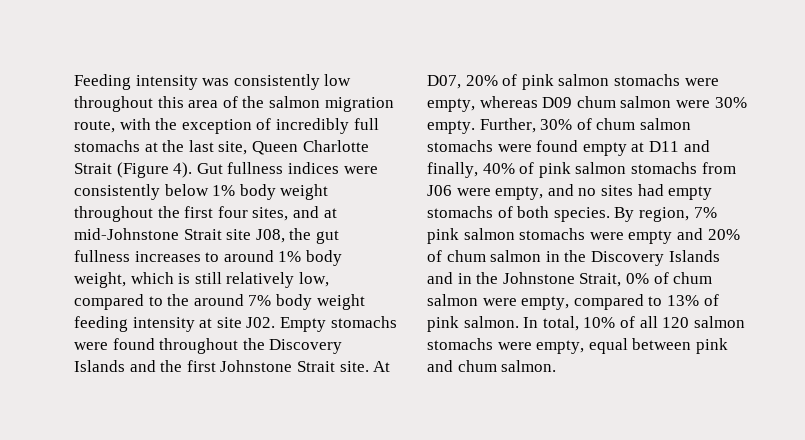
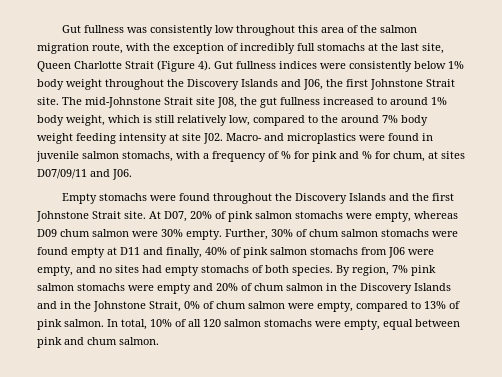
- Feeding intensity was consistently low throughout this area of the salmon migration route, with the exception of incredibly full stomachs at the last site, Queen Charlotte Strait (Figure 4).
+ Gut fullness was consistently low throughout this area of the salmon migration route, with the exception of incredibly full stomachs at the last site, Queen Charlotte Strait (Figure 4).
- Gut fullness indices were consistently below 1% body weight throughout the first four sites, and at mid-Johnstone Strait site J08, the gut fullness increases to around 1% body weight, which is still relatively low, compared to the around 7% body weight feeding intensity at site J02. Empty stomachs were found throughout the Discovery Islands and the first Johnstone Strait site.
+ Gut fullness indices were consistently below 1% body weight throughout the Discovery Islands and J06, the first Johnstone Strait site. The mid-Johnstone Strait site J08, the gut fullness increased to around 1% body weight, which is still relatively low, compared to the around 7% body weight feeding intensity at site J02. Macro- and microplastics were found in juvenile salmon stomachs, with a frequency of % for pink and % for chum, at sites D07/09/11 and J06.
+ Empty stomachs were found throughout the Discovery Islands and the first Johnstone Strait site.

